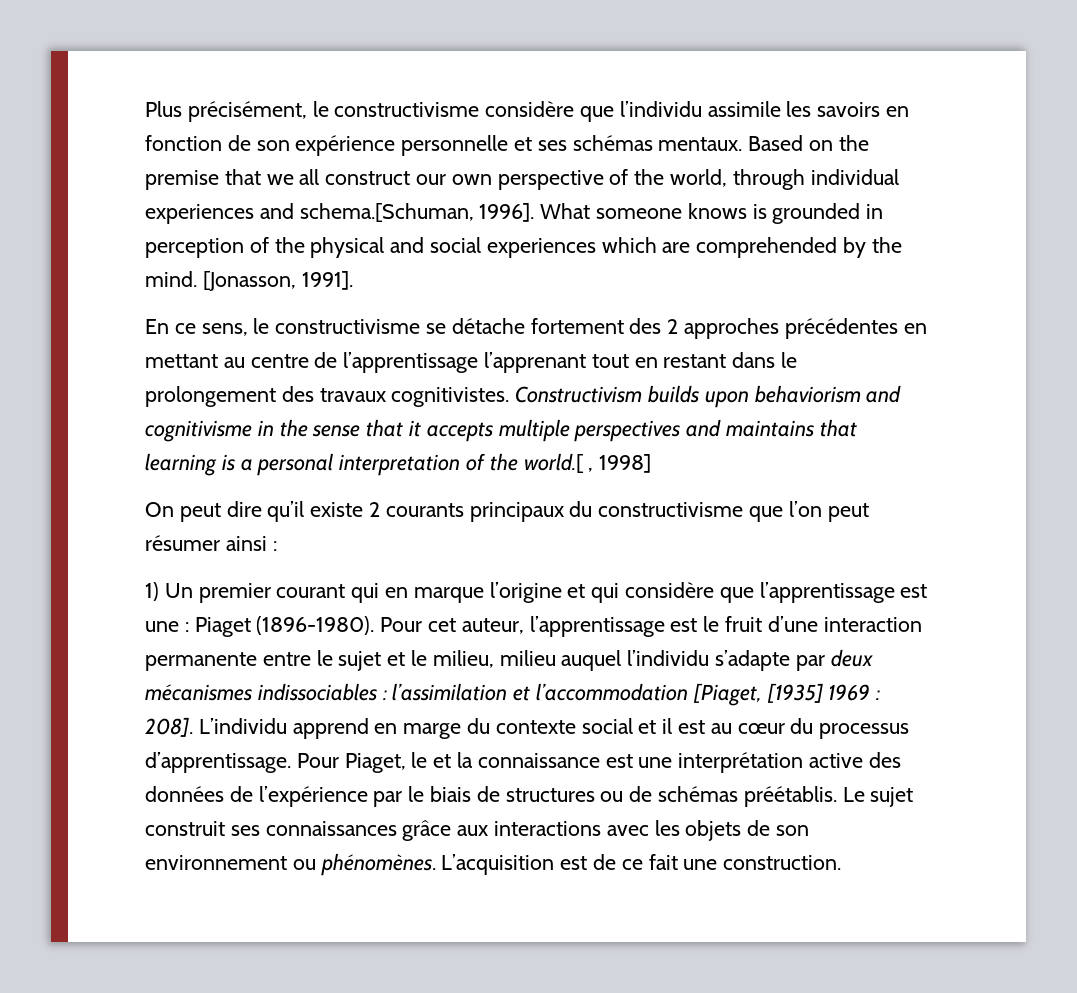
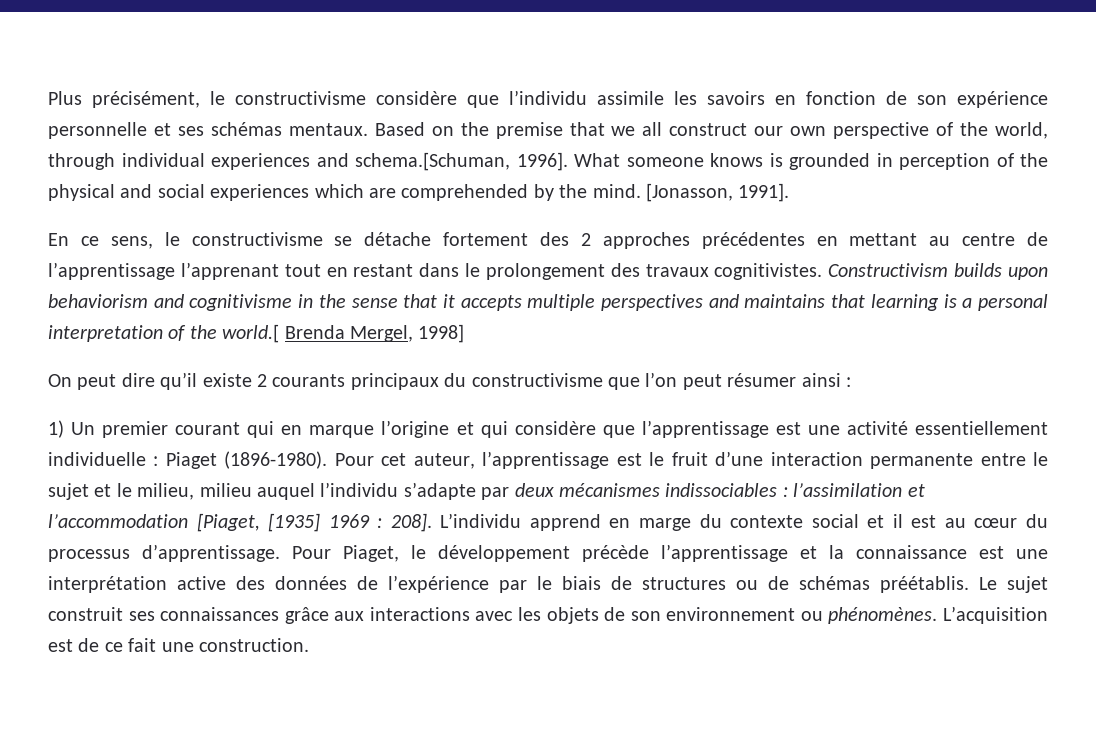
- Constructivism builds upon behaviorism and cognitivisme in the sense that it accepts multiple perspectives and maintains that learning is a personal interpretation of the world.[ , 1998]
+ Constructivism builds upon behaviorism and cognitivisme in the sense that it accepts multiple perspectives and maintains that learning is a personal interpretation of the world.[ Brenda Mergel, 1998]
- 1) Un premier courant qui en marque l’origine et qui considère que l’apprentissage est une : Piaget (1896-1980).
+ 1) Un premier courant qui en marque l’origine et qui considère que l’apprentissage est une activité essentiellement individuelle : Piaget (1896-1980).
- Pour Piaget, le et la connaissance est une interprétation active des données de l’expérience par le biais de structures ou de schémas préétablis.
+ Pour Piaget, le développement précède l’apprentissage et la connaissance est une interprétation active des données de l’expérience par le biais de structures ou de schémas préétablis.

